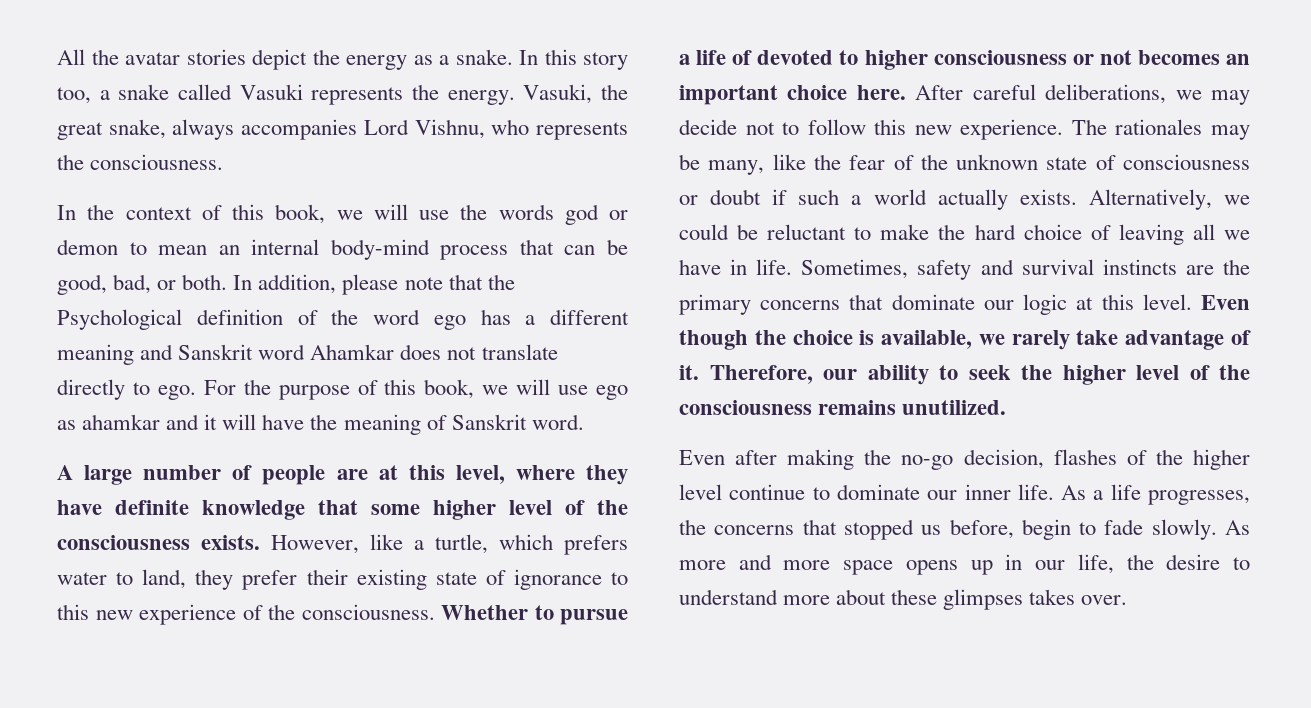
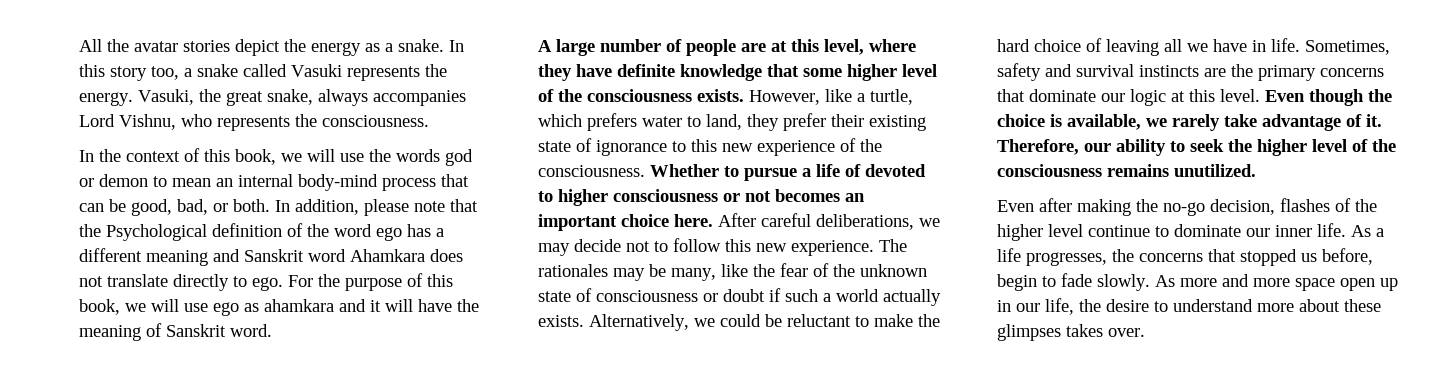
- In addition, please note that the Psychological definition of the word ego has a different meaning and Sanskrit word Ahamkar does not translate directly to ego.
+ In addition, please note that the Psychological definition of the word ego has a different meaning and Sanskrit word Ahamkara does not translate directly to ego.
- For the purpose of this book, we will use ego as ahamkar and it will have the meaning of Sanskrit word.
+ For the purpose of this book, we will use ego as ahamkara and it will have the meaning of Sanskrit word.
- As more and more space opens up in our life, the desire to understand more about these glimpses takes over.
+ As more and more space open up in our life, the desire to understand more about these glimpses takes over.

